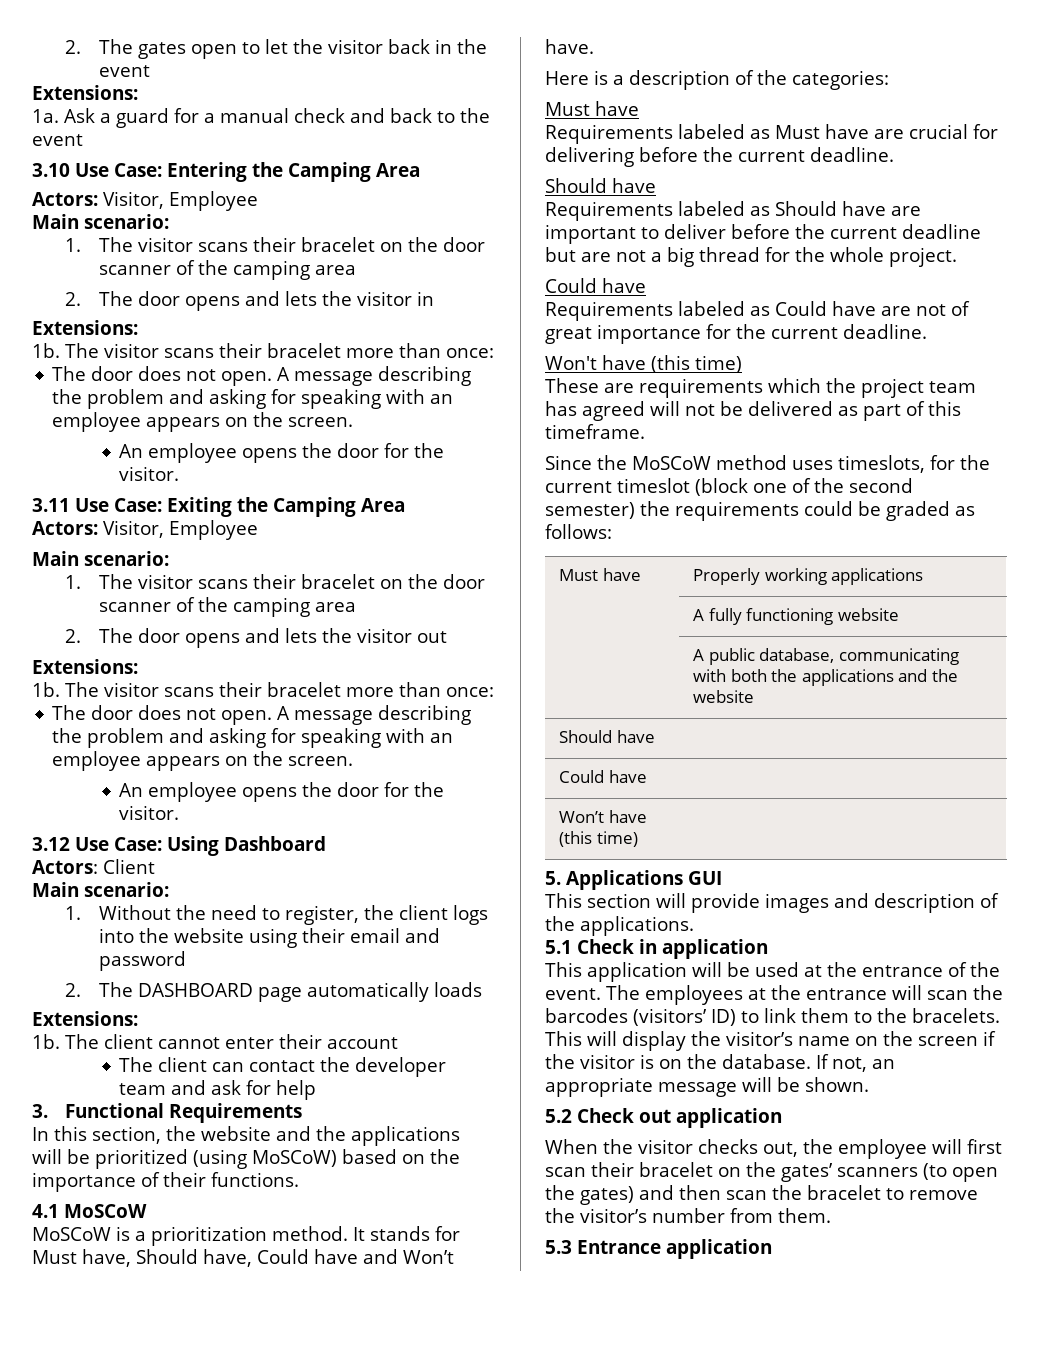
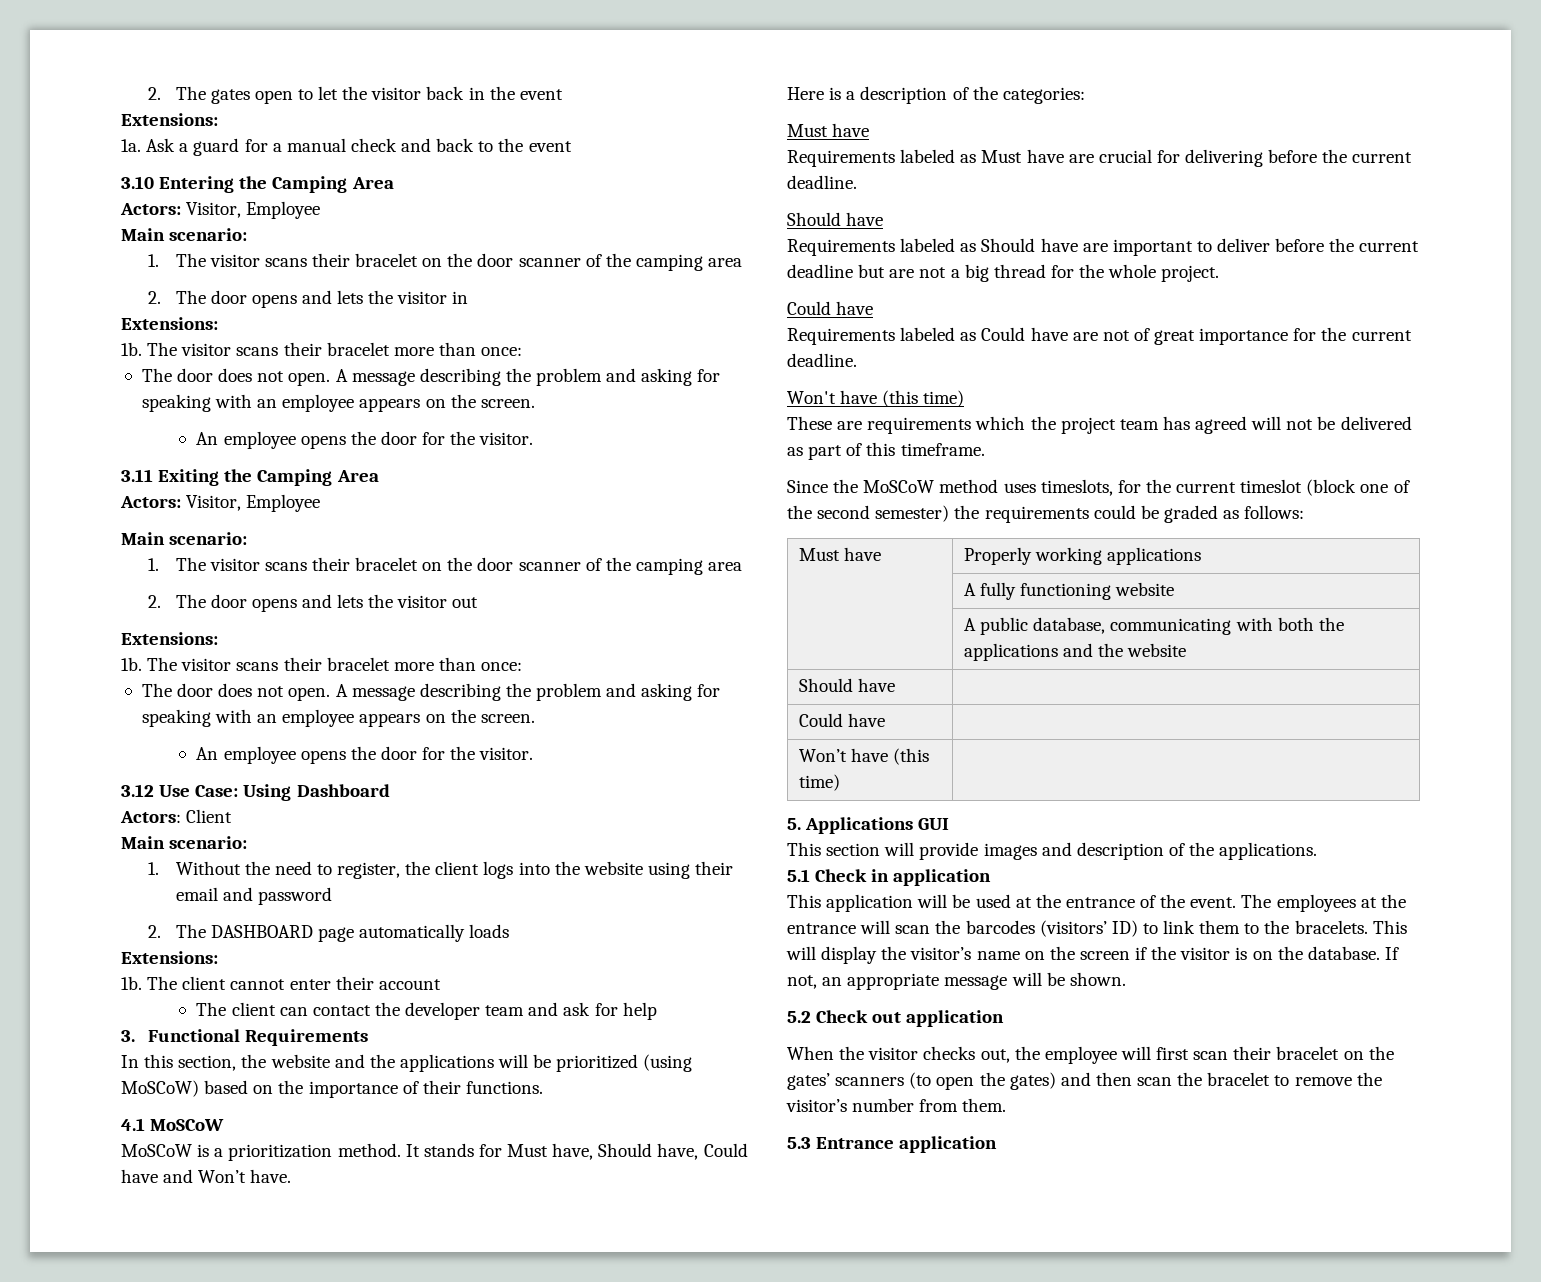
- 3.10 Use Case: Entering the Camping Area
+ 3.10 Entering the Camping Area
- 3.11 Use Case: Exiting the Camping Area
+ 3.11 Exiting the Camping Area

